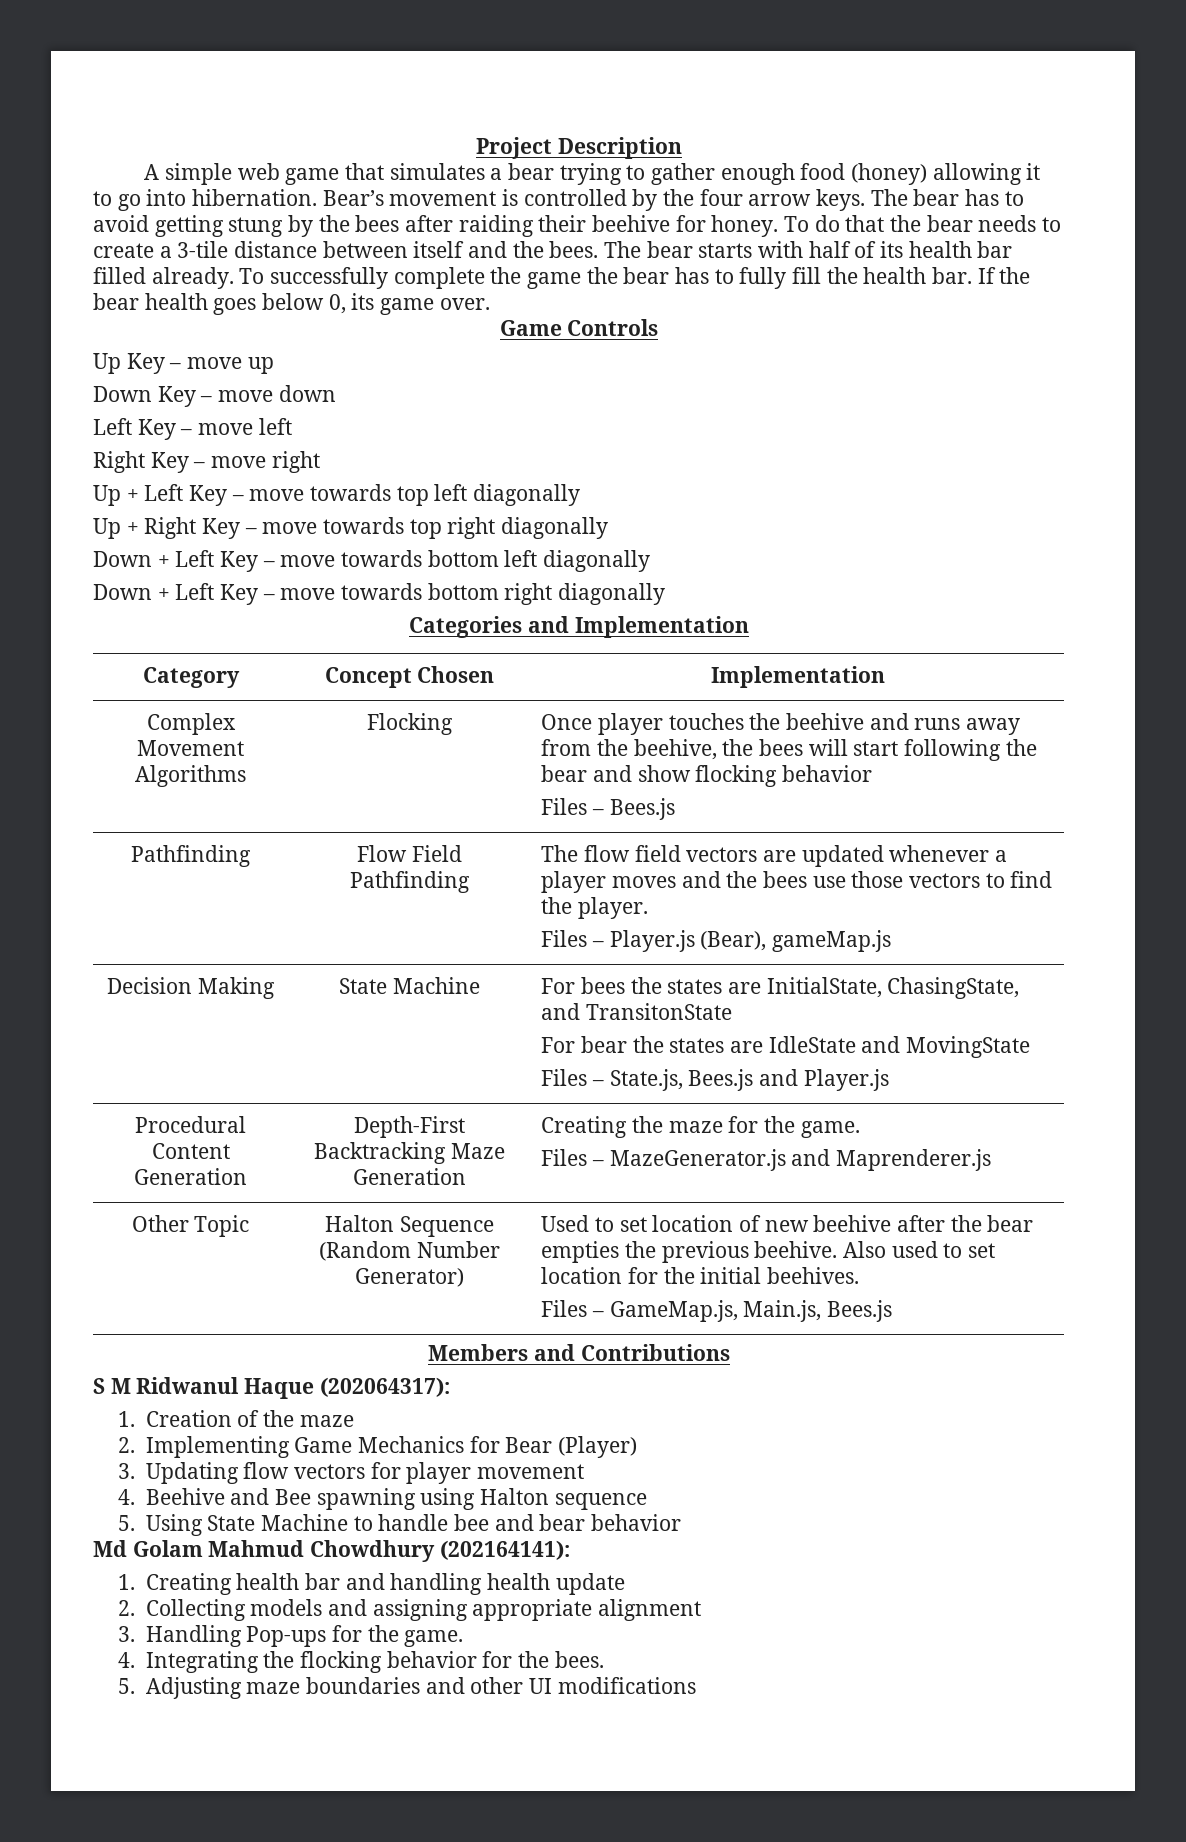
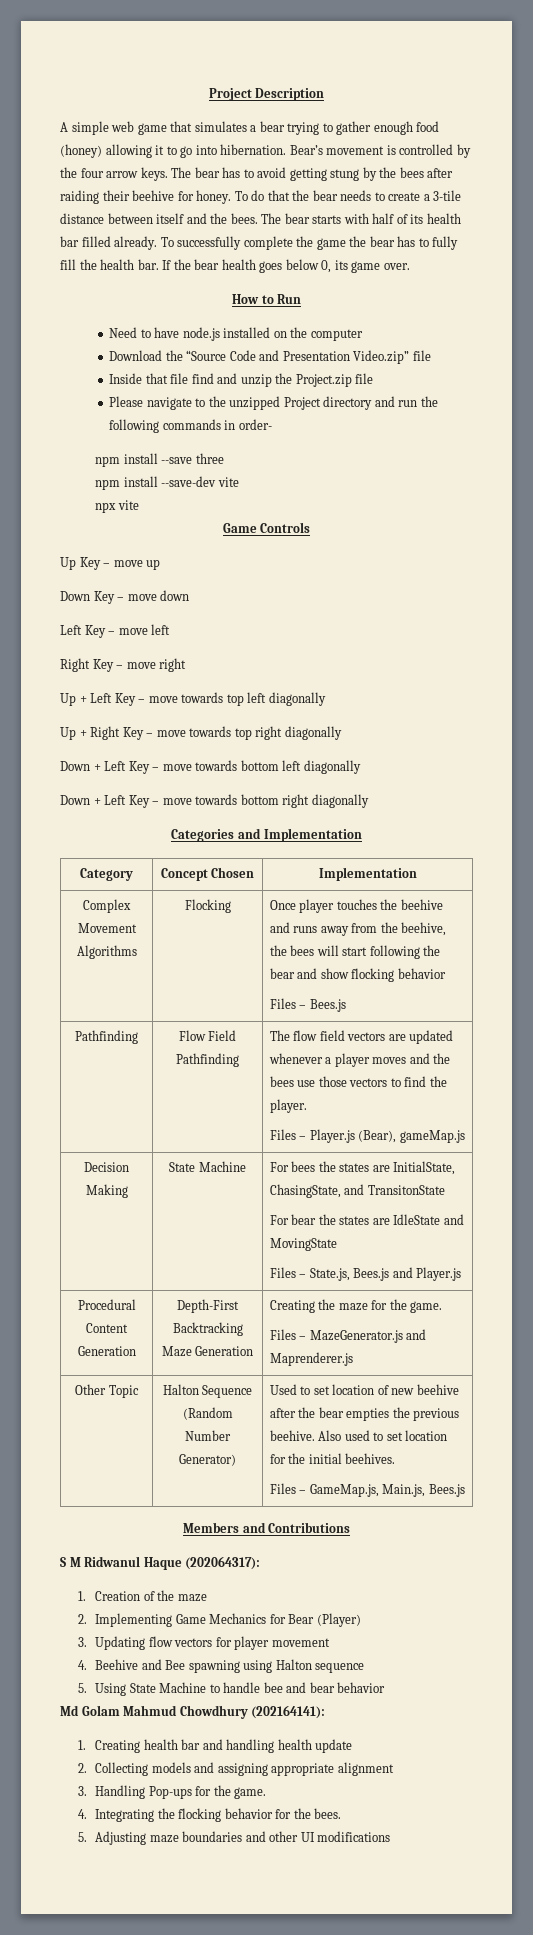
+ How to Run
+ Need to have node.js installed on the computer
+ Download the “Source Code and Presentation Video.zip” file
+ Inside that file find and unzip the Project.zip file
+ Please navigate to the unzipped Project directory and run the following commands in order-
+ npm install --save three
+ npm install --save-dev vite
+ npx vite

